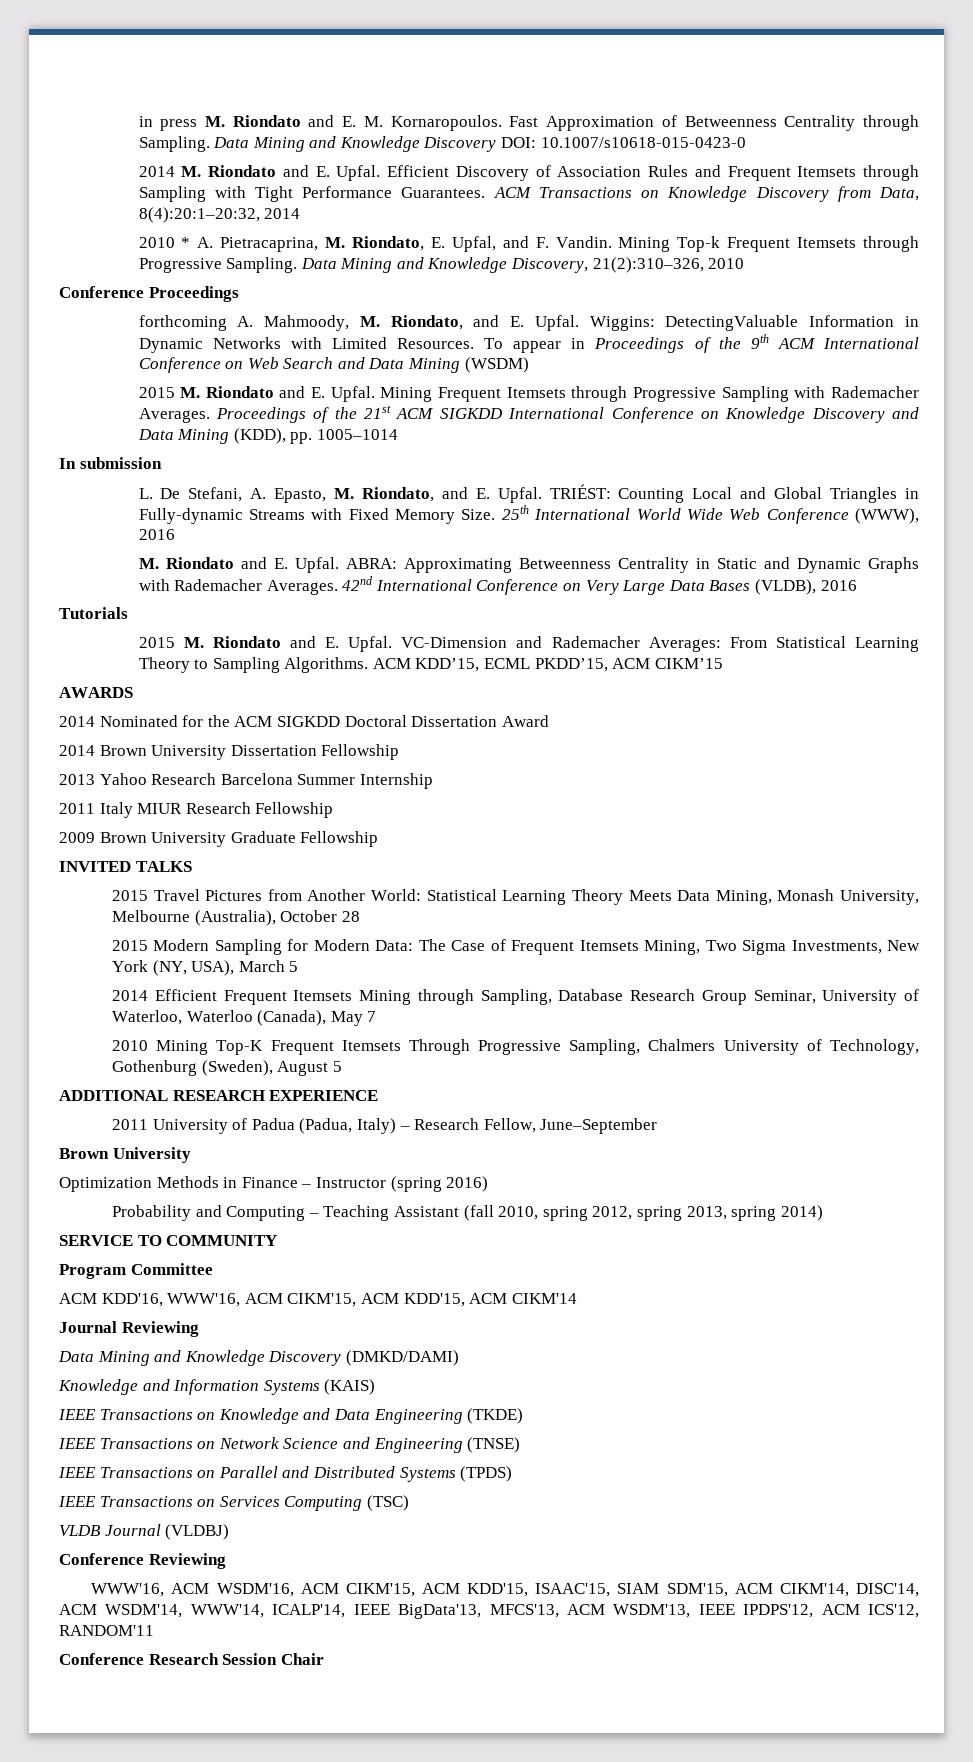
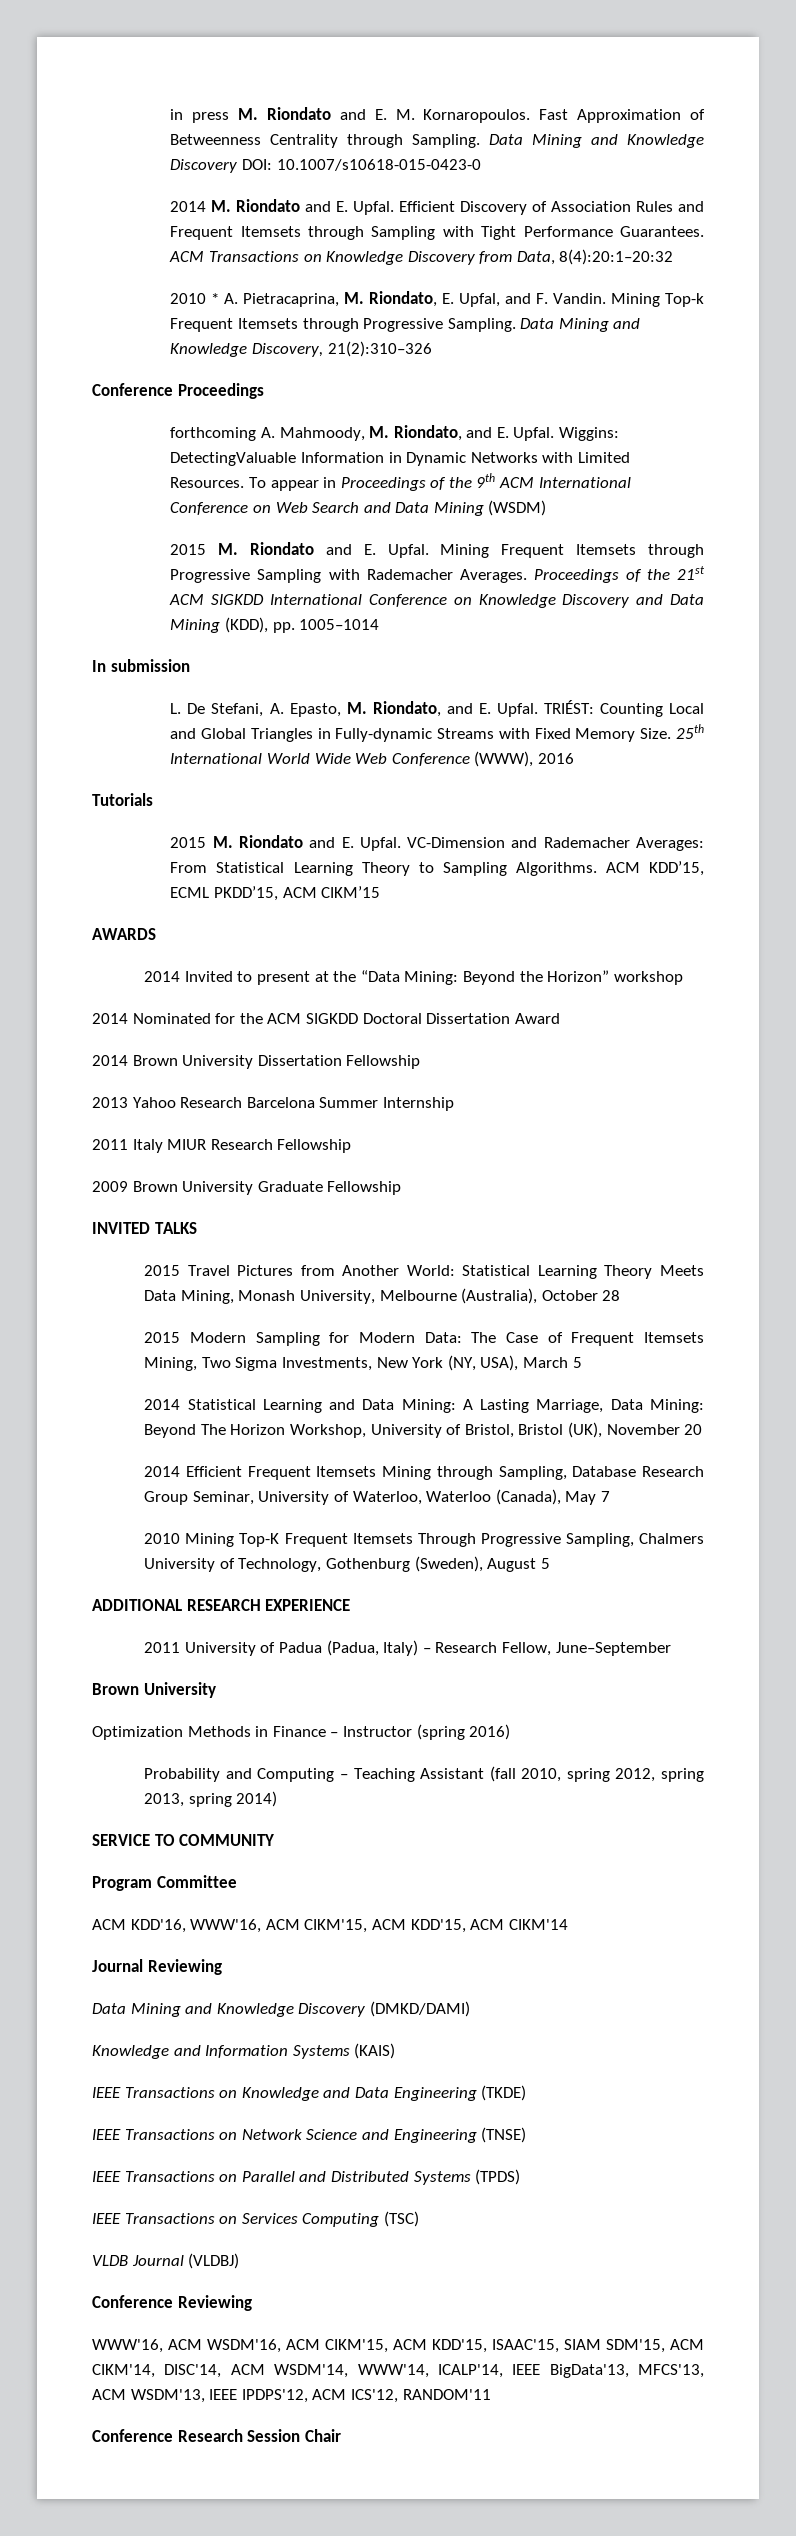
- ACM Transactions on Knowledge Discovery from Data, 8(4):20:1–20:32, 2014
+ ACM Transactions on Knowledge Discovery from Data, 8(4):20:1–20:32
- Data Mining and Knowledge Discovery, 21(2):310–326, 2010
+ Data Mining and Knowledge Discovery, 21(2):310–326
- M. Riondato and E. Upfal. ABRA: Approximating Betweenness Centrality in Static and Dynamic Graphs with Rademacher Averages. 42nd International Conference on Very Large Data Bases (VLDB), 2016
+ 2014 Invited to present at the “Data Mining: Beyond the Horizon” workshop
+ 2014 Statistical Learning and Data Mining: A Lasting Marriage, Data Mining: Beyond The Horizon Workshop, University of Bristol, Bristol (UK), November 20

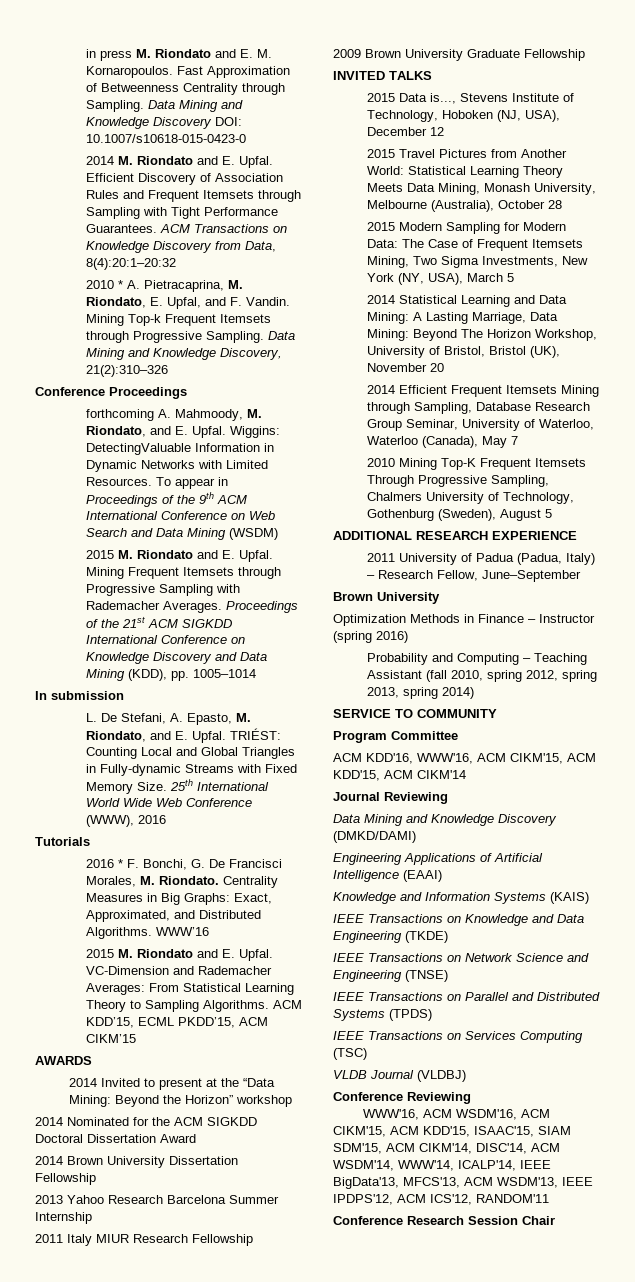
+ 2016 * F. Bonchi, G. De Francisci Morales, M. Riondato. Centrality Measures in Big Graphs: Exact, Approximated, and Distributed Algorithms. WWW’16
+ 2015 Data is..., Stevens Institute of Technology, Hoboken (NJ, USA), December 12
+ Engineering Applications of Artificial Intelligence (EAAI)

